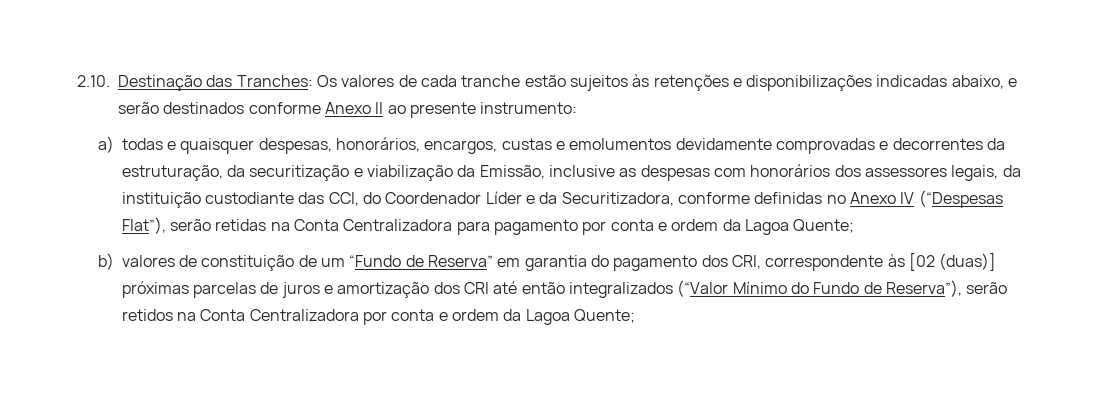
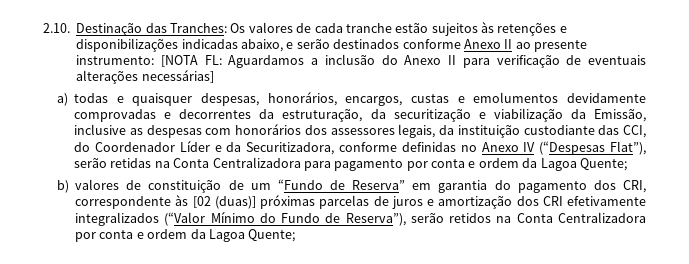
- 2.10. Destinação das Tranches: Os valores de cada tranche estão sujeitos às retenções e disponibilizações indicadas abaixo, e serão destinados conforme Anexo II ao presente instrumento:
+ 2.10. Destinação das Tranches: Os valores de cada tranche estão sujeitos às retenções e disponibilizações indicadas abaixo, e serão destinados conforme Anexo II ao presente instrumento: [NOTA FL: Aguardamos a inclusão do Anexo II para verificação de eventuais alterações necessárias]
- b) valores de constituição de um “Fundo de Reserva” em garantia do pagamento dos CRI, correspondente às [02 (duas)] próximas parcelas de juros e amortização dos CRI até então integralizados (“Valor Mínimo do Fundo de Reserva”), serão retidos na Conta Centralizadora por conta e ordem da Lagoa Quente;
+ b) valores de constituição de um “Fundo de Reserva” em garantia do pagamento dos CRI, correspondente às [02 (duas)] próximas parcelas de juros e amortização dos CRI efetivamente integralizados (“Valor Mínimo do Fundo de Reserva”), serão retidos na Conta Centralizadora por conta e ordem da Lagoa Quente;

